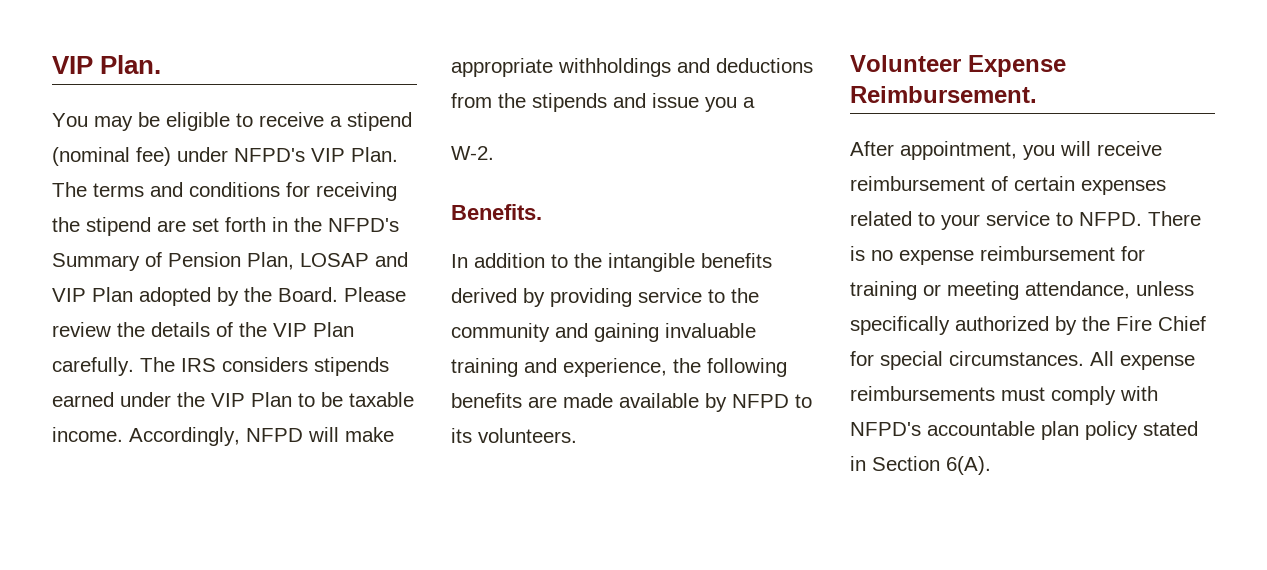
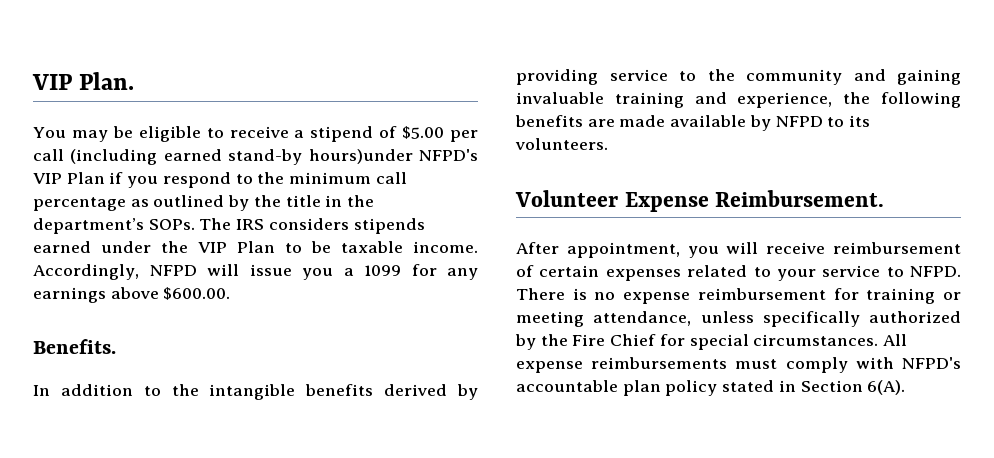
- You may be eligible to receive a stipend (nominal fee) under NFPD's VIP Plan. The terms and conditions for receiving the stipend are set forth in the NFPD's Summary of Pension Plan, LOSAP and VIP Plan adopted by the Board. Please review the details of the VIP Plan carefully.
+ You may be eligible to receive a stipend of $5.00 per call (including earned stand-by hours)under NFPD's VIP Plan if you respond to the minimum call percentage as outlined by the title in the department’s SOPs.
- Accordingly, NFPD will make appropriate withholdings and deductions from the stipends and issue you a
- W-2.
+ Accordingly, NFPD will issue you a 1099 for any earnings above $600.00.

